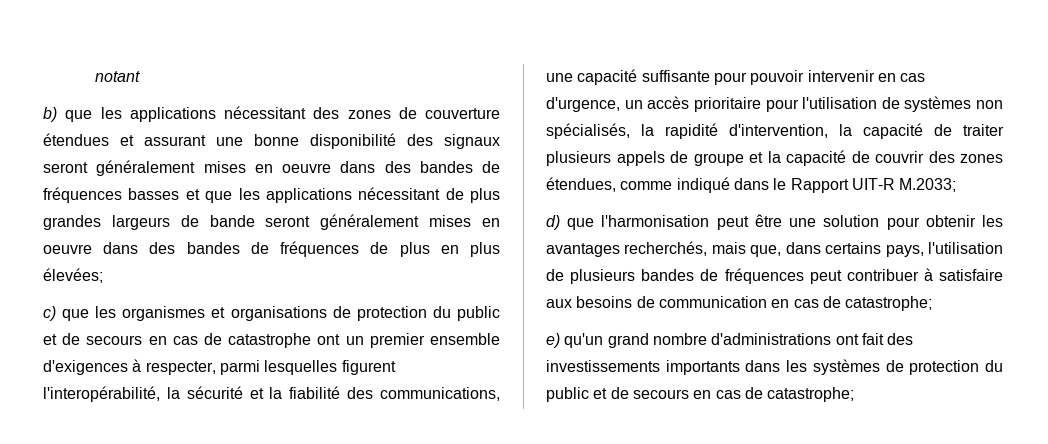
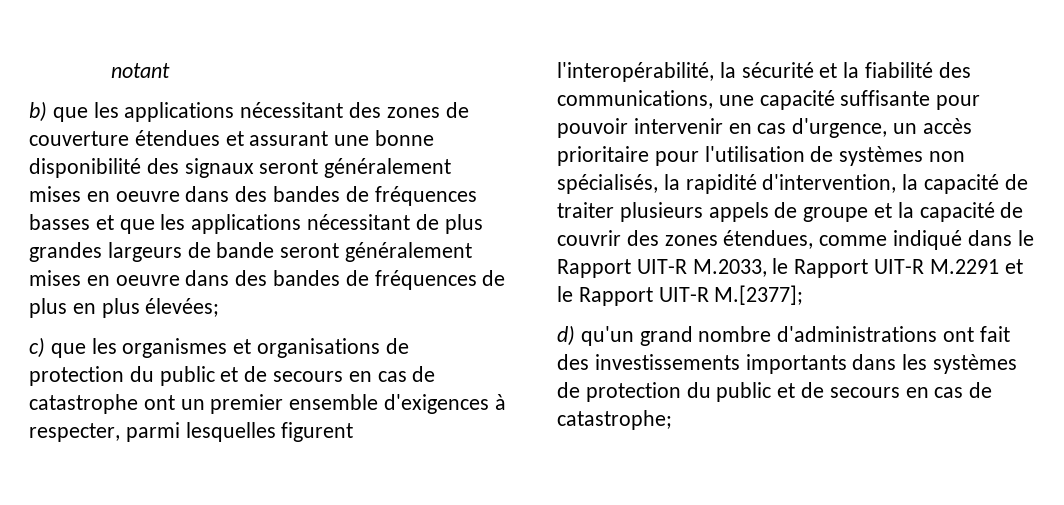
- c) que les organismes et organisations de protection du public et de secours en cas de catastrophe ont un premier ensemble d'exigences à respecter, parmi lesquelles figurent l'interopérabilité, la sécurité et la fiabilité des communications, une capacité suffisante pour pouvoir intervenir en cas d'urgence, un accès prioritaire pour l'utilisation de systèmes non spécialisés, la rapidité d'intervention, la capacité de traiter plusieurs appels de groupe et la capacité de couvrir des zones étendues, comme indiqué dans le Rapport UIT-R M.2033;
- d) que l'harmonisation peut être une solution pour obtenir les avantages recherchés, mais que, dans certains pays, l'utilisation de plusieurs bandes de fréquences peut contribuer à satisfaire aux besoins de communication en cas de catastrophe;
- e) qu'un grand nombre d'administrations ont fait des investissements importants dans les systèmes de protection du public et de secours en cas de catastrophe;
+ c) que les organismes et organisations de protection du public et de secours en cas de catastrophe ont un premier ensemble d'exigences à respecter, parmi lesquelles figurent l'interopérabilité, la sécurité et la fiabilité des communications, une capacité suffisante pour pouvoir intervenir en cas d'urgence, un accès prioritaire pour l'utilisation de systèmes non spécialisés, la rapidité d'intervention, la capacité de traiter plusieurs appels de groupe et la capacité de couvrir des zones étendues, comme indiqué dans le Rapport UIT-R M.2033, le Rapport UIT-R M.2291 et le Rapport UIT-R M.[2377];
+ d) qu'un grand nombre d'administrations ont fait des investissements importants dans les systèmes de protection du public et de secours en cas de catastrophe;

